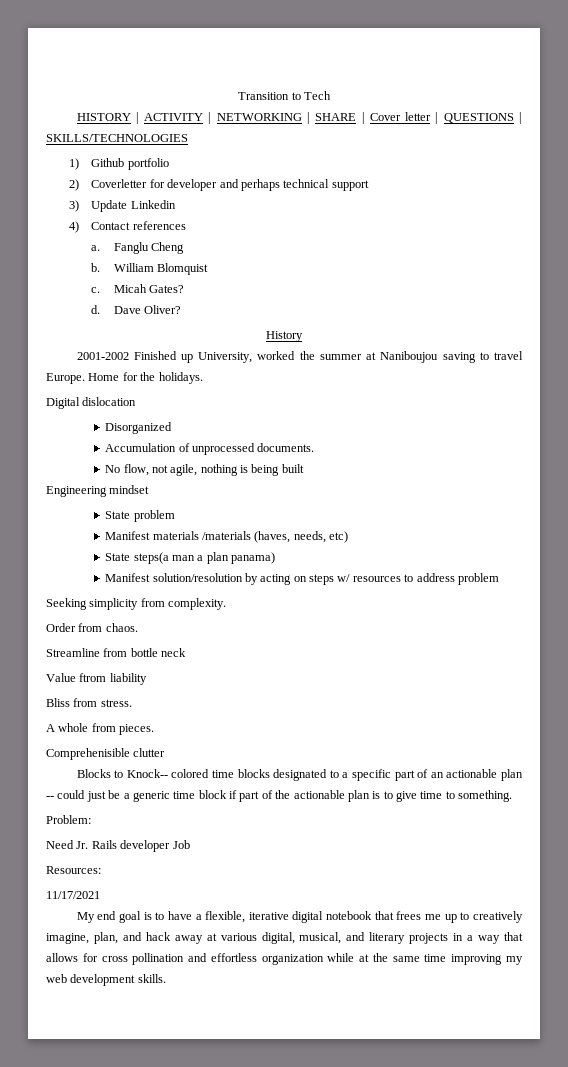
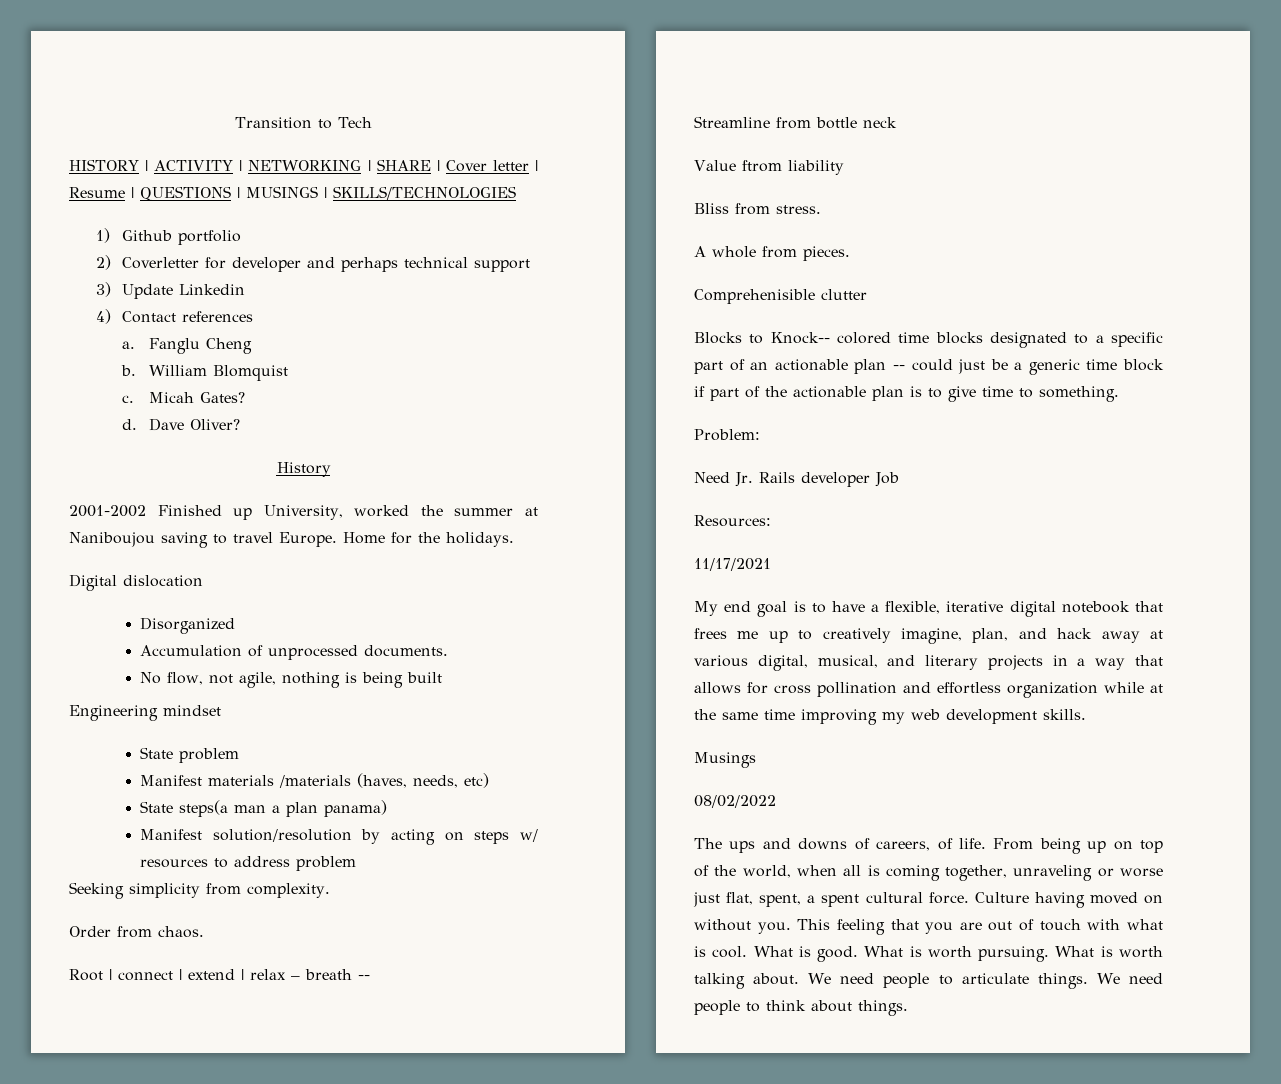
- HISTORY | ACTIVITY | NETWORKING | SHARE | Cover letter | QUESTIONS | SKILLS/TECHNOLOGIES
+ HISTORY | ACTIVITY | NETWORKING | SHARE | Cover letter | Resume | QUESTIONS | MUSINGS | SKILLS/TECHNOLOGIES
+ Root | connect | extend | relax – breath --
+ Musings
+ 08/02/2022
+ The ups and downs of careers, of life. From being up on top of the world, when all is coming together, unraveling or worse just flat, spent, a spent cultural force. Culture having moved on without you. This feeling that you are out of touch with what is cool. What is good. What is worth pursuing. What is worth talking about. We need people to articulate things. We need people to think about things.

